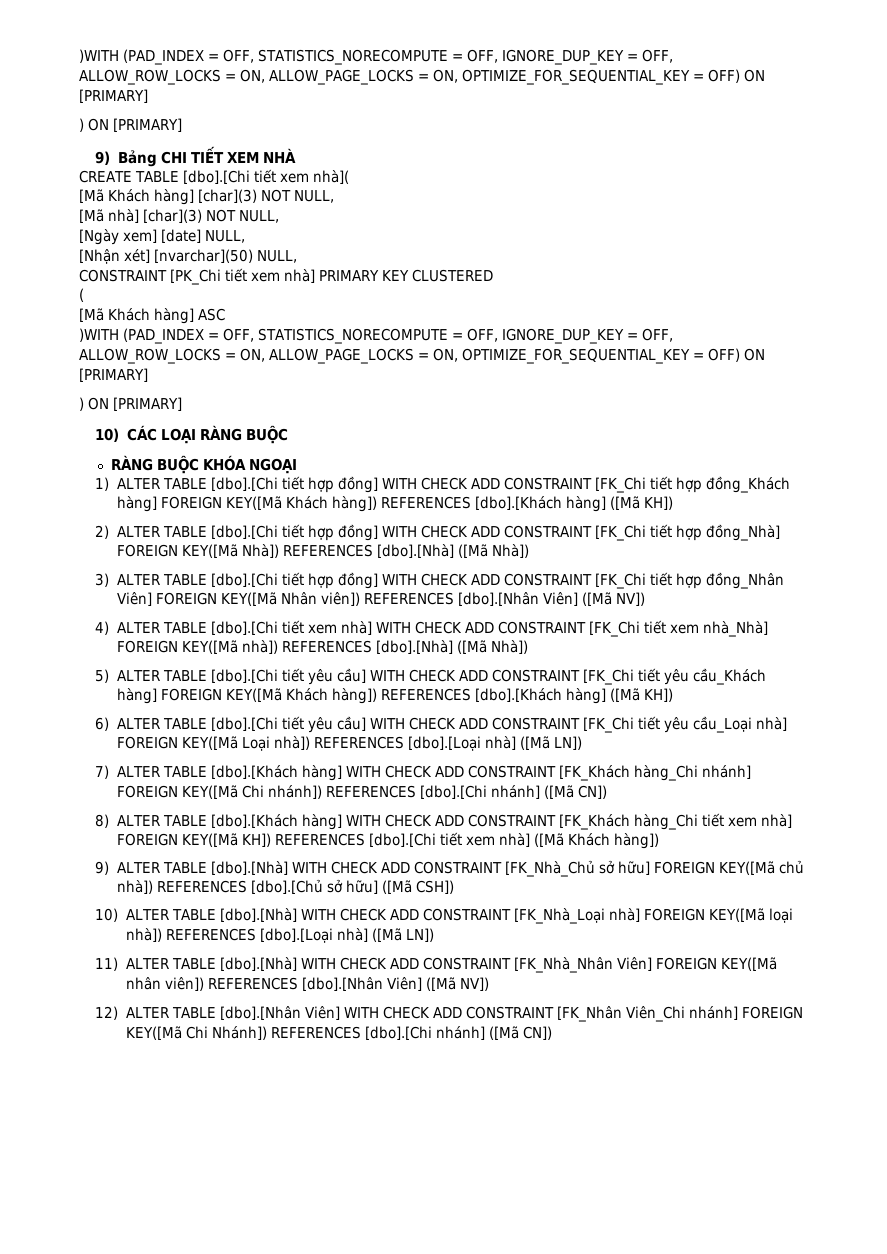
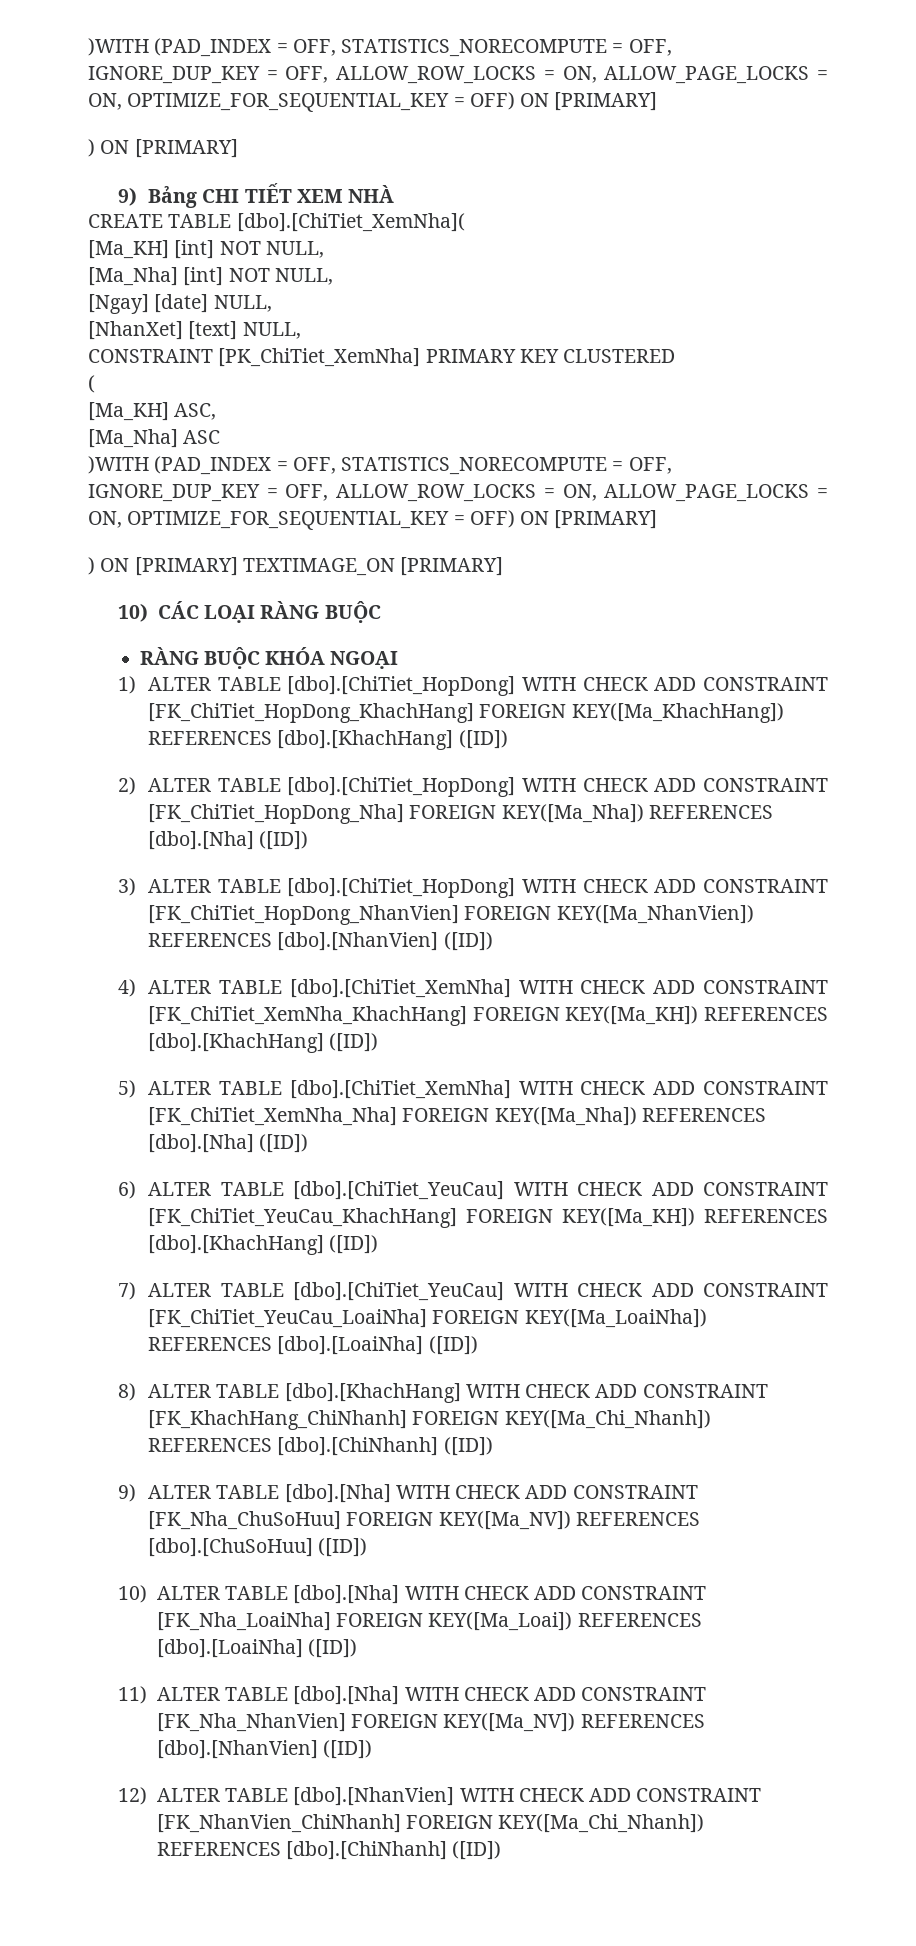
- CREATE TABLE [dbo].[Chi tiết xem nhà](
- [Mã Khách hàng] [char](3) NOT NULL,
- [Mã nhà] [char](3) NOT NULL,
- [Ngày xem] [date] NULL,
+ CREATE TABLE [dbo].[ChiTiet_XemNha](
+ [Ma_KH] [int] NOT NULL,
+ [Ma_Nha] [int] NOT NULL,
+ [Ngay] [date] NULL,
- [Nhận xét] [nvarchar](50) NULL,
+ [NhanXet] [text] NULL,
- CONSTRAINT [PK_Chi tiết xem nhà] PRIMARY KEY CLUSTERED
+ CONSTRAINT [PK_ChiTiet_XemNha] PRIMARY KEY CLUSTERED
- [Mã Khách hàng] ASC
+ [Ma_KH] ASC,
+ [Ma_Nha] ASC
  )WITH (PAD_INDEX = OFF, STATISTICS_NORECOMPUTE = OFF, IGNORE_DUP_KEY = OFF, ALLOW_ROW_LOCKS = ON, ALLOW_PAGE_LOCKS = ON, OPTIMIZE_FOR_SEQUENTIAL_KEY = OFF) ON [PRIMARY]
- ) ON [PRIMARY]
+ ) ON [PRIMARY] TEXTIMAGE_ON [PRIMARY]
- 1) ALTER TABLE [dbo].[Chi tiết hợp đồng] WITH CHECK ADD CONSTRAINT [FK_Chi tiết hợp đồng_Khách hàng] FOREIGN KEY([Mã Khách hàng]) REFERENCES [dbo].[Khách hàng] ([Mã KH])
- 2) ALTER TABLE [dbo].[Chi tiết hợp đồng] WITH CHECK ADD CONSTRAINT [FK_Chi tiết hợp đồng_Nhà] FOREIGN KEY([Mã Nhà]) REFERENCES [dbo].[Nhà] ([Mã Nhà])
- 3) ALTER TABLE [dbo].[Chi tiết hợp đồng] WITH CHECK ADD CONSTRAINT [FK_Chi tiết hợp đồng_Nhân Viên] FOREIGN KEY([Mã Nhân viên]) REFERENCES [dbo].[Nhân Viên] ([Mã NV])
- 4) ALTER TABLE [dbo].[Chi tiết xem nhà] WITH CHECK ADD CONSTRAINT [FK_Chi tiết xem nhà_Nhà] FOREIGN KEY([Mã nhà]) REFERENCES [dbo].[Nhà] ([Mã Nhà])
- 5) ALTER TABLE [dbo].[Chi tiết yêu cầu] WITH CHECK ADD CONSTRAINT [FK_Chi tiết yêu cầu_Khách hàng] FOREIGN KEY([Mã Khách hàng]) REFERENCES [dbo].[Khách hàng] ([Mã KH])
- 6) ALTER TABLE [dbo].[Chi tiết yêu cầu] WITH CHECK ADD CONSTRAINT [FK_Chi tiết yêu cầu_Loại nhà] FOREIGN KEY([Mã Loại nhà]) REFERENCES [dbo].[Loại nhà] ([Mã LN])
+ 1) ALTER TABLE [dbo].[ChiTiet_HopDong] WITH CHECK ADD CONSTRAINT [FK_ChiTiet_HopDong_KhachHang] FOREIGN KEY([Ma_KhachHang]) REFERENCES [dbo].[KhachHang] ([ID])
+ 2) ALTER TABLE [dbo].[ChiTiet_HopDong] WITH CHECK ADD CONSTRAINT [FK_ChiTiet_HopDong_Nha] FOREIGN KEY([Ma_Nha]) REFERENCES [dbo].[Nha] ([ID])
+ 3) ALTER TABLE [dbo].[ChiTiet_HopDong] WITH CHECK ADD CONSTRAINT [FK_ChiTiet_HopDong_NhanVien] FOREIGN KEY([Ma_NhanVien]) REFERENCES [dbo].[NhanVien] ([ID])
+ 4) ALTER TABLE [dbo].[ChiTiet_XemNha] WITH CHECK ADD CONSTRAINT [FK_ChiTiet_XemNha_KhachHang] FOREIGN KEY([Ma_KH]) REFERENCES [dbo].[KhachHang] ([ID])
+ 5) ALTER TABLE [dbo].[ChiTiet_XemNha] WITH CHECK ADD CONSTRAINT [FK_ChiTiet_XemNha_Nha] FOREIGN KEY([Ma_Nha]) REFERENCES [dbo].[Nha] ([ID])
+ 6) ALTER TABLE [dbo].[ChiTiet_YeuCau] WITH CHECK ADD CONSTRAINT [FK_ChiTiet_YeuCau_KhachHang] FOREIGN KEY([Ma_KH]) REFERENCES [dbo].[KhachHang] ([ID])
- 7) ALTER TABLE [dbo].[Khách hàng] WITH CHECK ADD CONSTRAINT [FK_Khách hàng_Chi nhánh] FOREIGN KEY([Mã Chi nhánh]) REFERENCES [dbo].[Chi nhánh] ([Mã CN])
+ 7) ALTER TABLE [dbo].[ChiTiet_YeuCau] WITH CHECK ADD CONSTRAINT [FK_ChiTiet_YeuCau_LoaiNha] FOREIGN KEY([Ma_LoaiNha]) REFERENCES [dbo].[LoaiNha] ([ID])
- 8) ALTER TABLE [dbo].[Khách hàng] WITH CHECK ADD CONSTRAINT [FK_Khách hàng_Chi tiết xem nhà] FOREIGN KEY([Mã KH]) REFERENCES [dbo].[Chi tiết xem nhà] ([Mã Khách hàng])
+ 8) ALTER TABLE [dbo].[KhachHang] WITH CHECK ADD CONSTRAINT [FK_KhachHang_ChiNhanh] FOREIGN KEY([Ma_Chi_Nhanh]) REFERENCES [dbo].[ChiNhanh] ([ID])
- 9) ALTER TABLE [dbo].[Nhà] WITH CHECK ADD CONSTRAINT [FK_Nhà_Chủ sở hữu] FOREIGN KEY([Mã chủ nhà]) REFERENCES [dbo].[Chủ sở hữu] ([Mã CSH])
+ 9) ALTER TABLE [dbo].[Nha] WITH CHECK ADD CONSTRAINT [FK_Nha_ChuSoHuu] FOREIGN KEY([Ma_NV]) REFERENCES [dbo].[ChuSoHuu] ([ID])
- 10) ALTER TABLE [dbo].[Nhà] WITH CHECK ADD CONSTRAINT [FK_Nhà_Loại nhà] FOREIGN KEY([Mã loại nhà]) REFERENCES [dbo].[Loại nhà] ([Mã LN])
+ 10) ALTER TABLE [dbo].[Nha] WITH CHECK ADD CONSTRAINT [FK_Nha_LoaiNha] FOREIGN KEY([Ma_Loai]) REFERENCES [dbo].[LoaiNha] ([ID])
- 11) ALTER TABLE [dbo].[Nhà] WITH CHECK ADD CONSTRAINT [FK_Nhà_Nhân Viên] FOREIGN KEY([Mã nhân viên]) REFERENCES [dbo].[Nhân Viên] ([Mã NV])
+ 11) ALTER TABLE [dbo].[Nha] WITH CHECK ADD CONSTRAINT [FK_Nha_NhanVien] FOREIGN KEY([Ma_NV]) REFERENCES [dbo].[NhanVien] ([ID])
- 12) ALTER TABLE [dbo].[Nhân Viên] WITH CHECK ADD CONSTRAINT [FK_Nhân Viên_Chi nhánh] FOREIGN KEY([Mã Chi Nhánh]) REFERENCES [dbo].[Chi nhánh] ([Mã CN])
+ 12) ALTER TABLE [dbo].[NhanVien] WITH CHECK ADD CONSTRAINT [FK_NhanVien_ChiNhanh] FOREIGN KEY([Ma_Chi_Nhanh]) REFERENCES [dbo].[ChiNhanh] ([ID])

